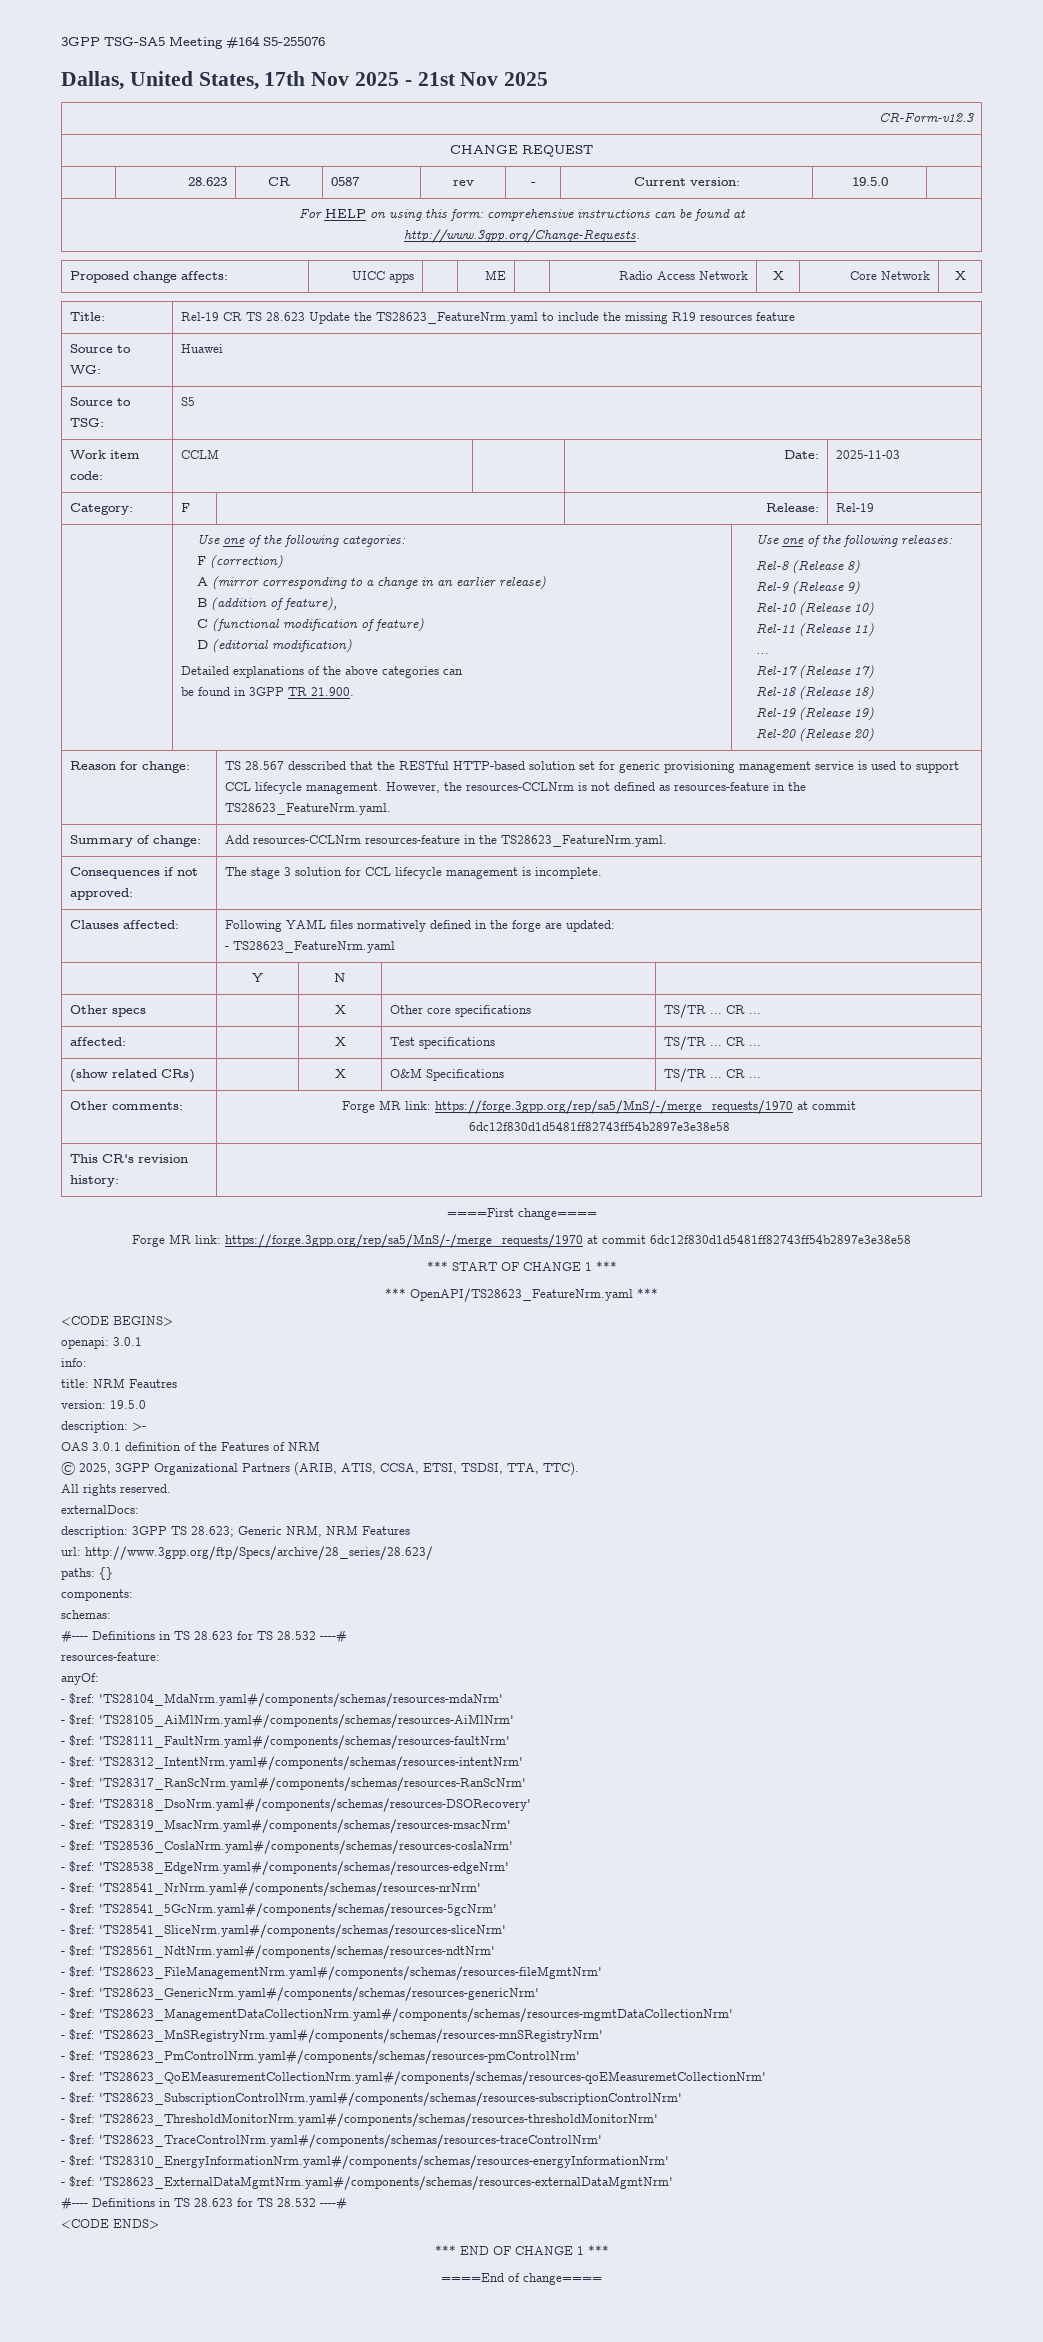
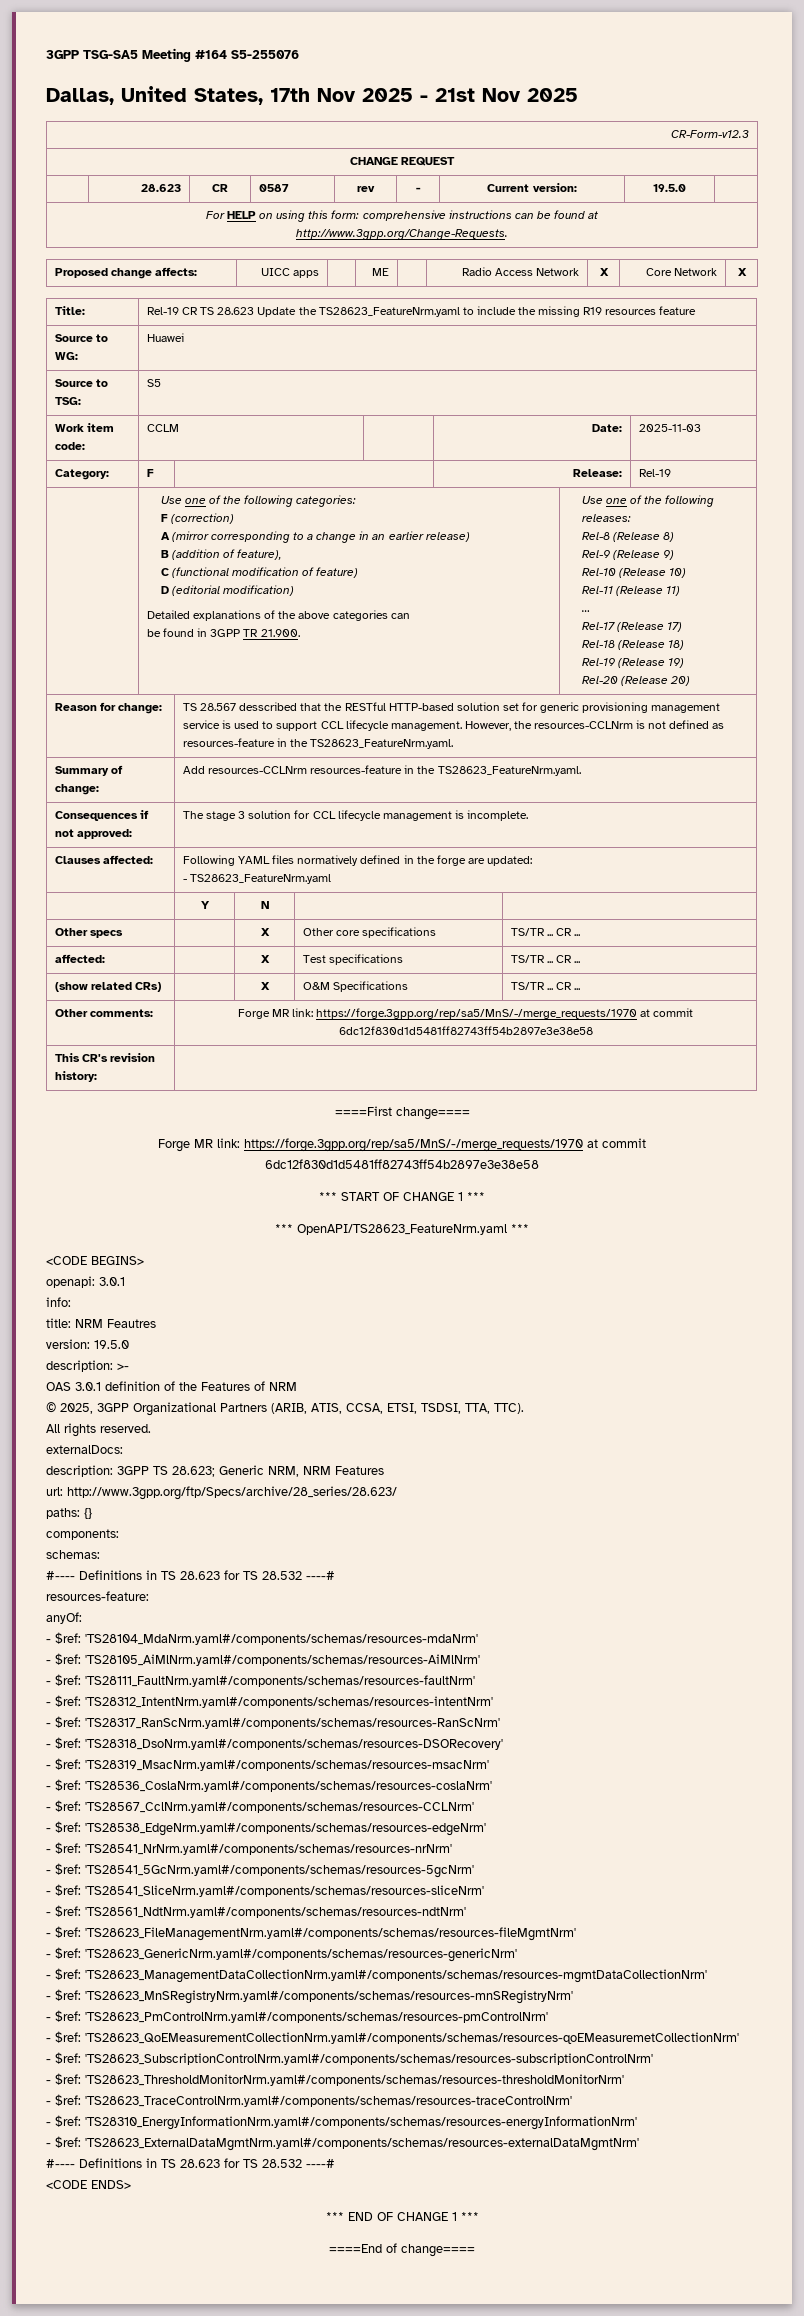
+ - $ref: 'TS28567_CclNrm.yaml#/components/schemas/resources-CCLNrm'

